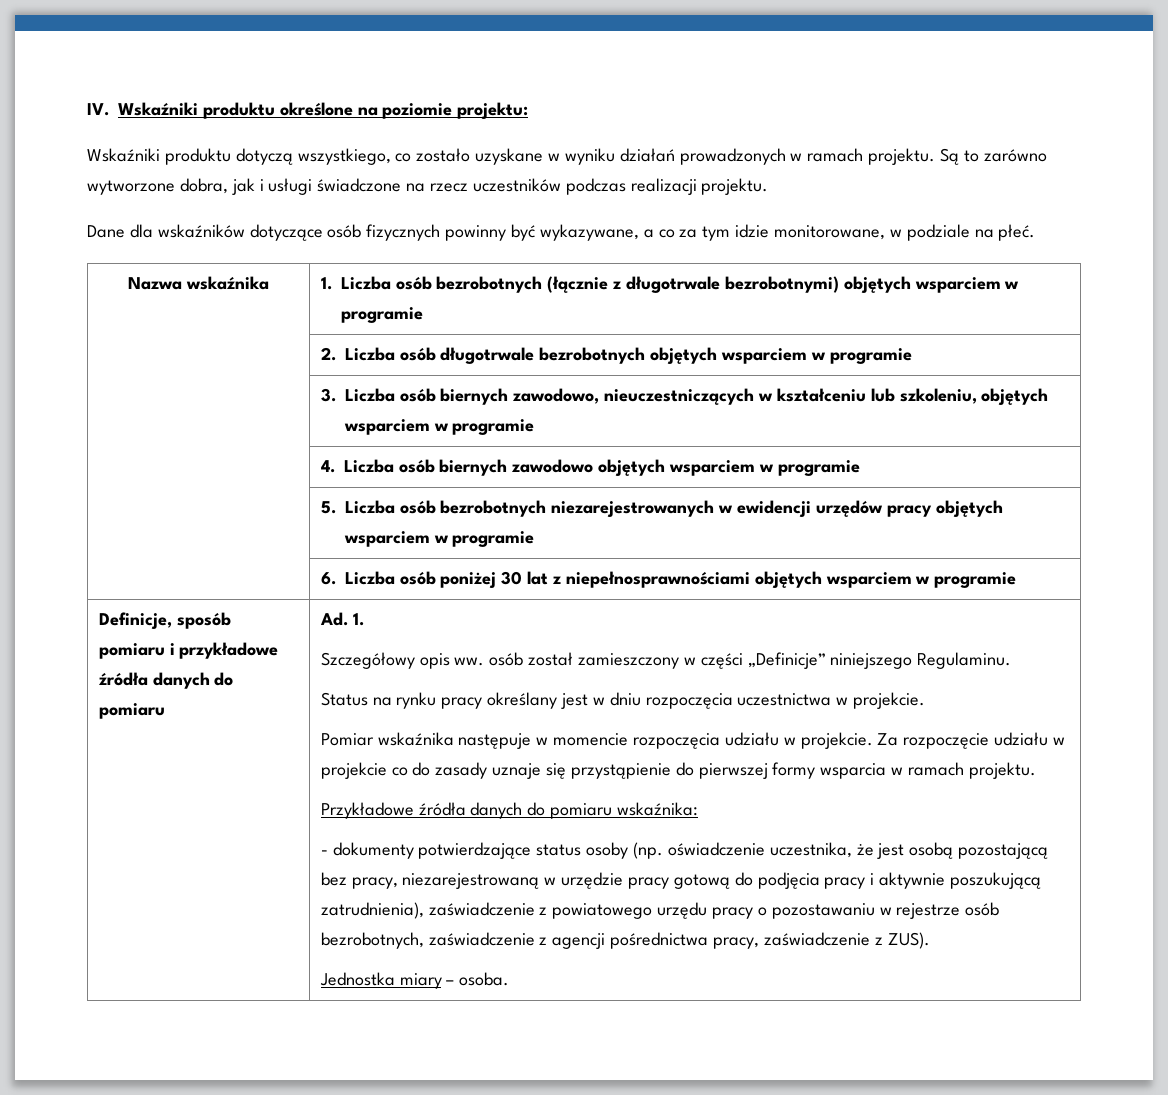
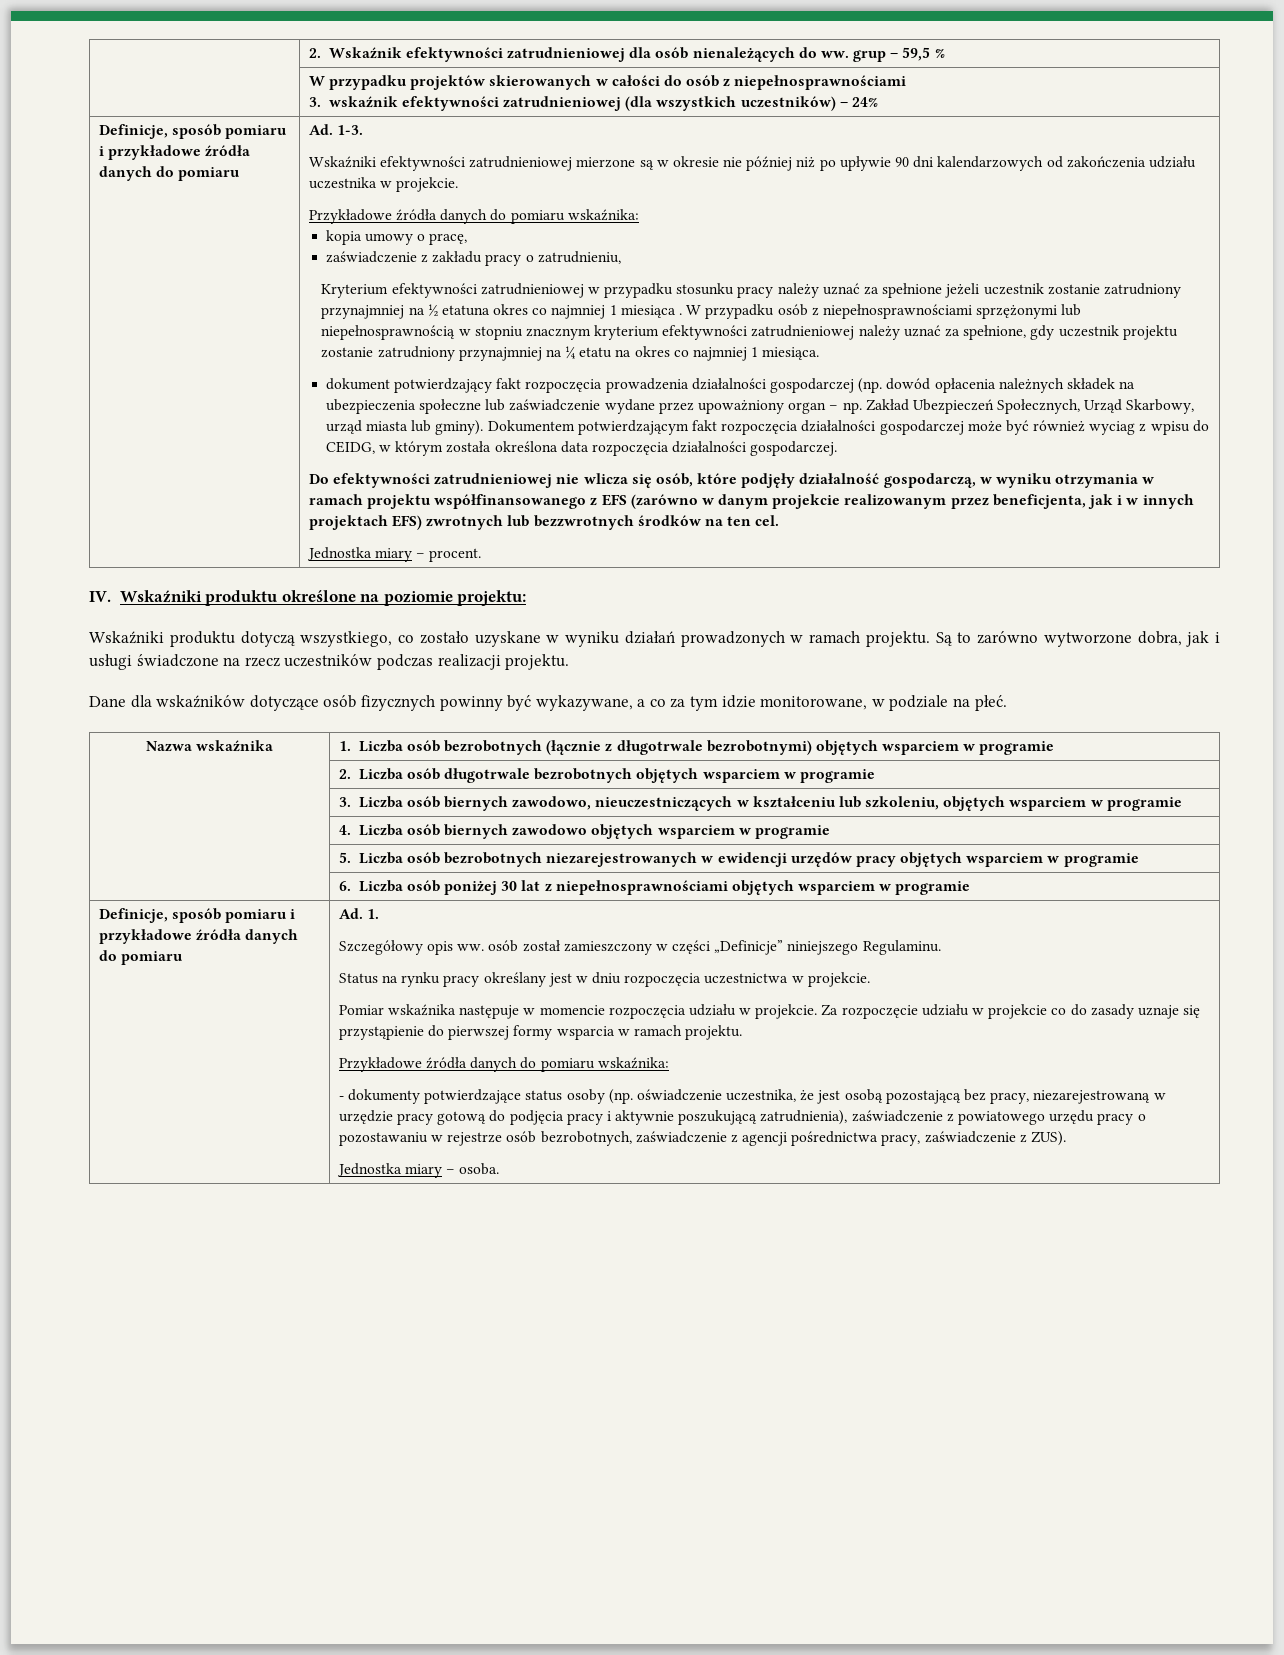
+ | 2. Wskaźnik efektywności zatrudnieniowej dla osób nienależących do ww. grup – 59,5 %
+ | W przypadku projektów skierowanych w całości do osób z niepełnosprawnościami
+ 3. wskaźnik efektywności zatrudnieniowej (dla wszystkich uczestników) – 24%
+ Definicje, sposób pomiaru i przykładowe źródła danych do pomiaru | Ad. 1-3.
+ Wskaźniki efektywności zatrudnieniowej mierzone są w okresie nie później niż po upływie 90 dni kalendarzowych od zakończenia udziału uczestnika w projekcie.
+ Przykładowe źródła danych do pomiaru wskaźnika:
+ kopia umowy o pracę,
+ zaświadczenie z zakładu pracy o zatrudnieniu,
+ Kryterium efektywności zatrudnieniowej w przypadku stosunku pracy należy uznać za spełnione jeżeli uczestnik zostanie zatrudniony przynajmniej na ½ etatuna okres co najmniej 1 miesiąca . W przypadku osób z niepełnosprawnościami sprzężonymi lub niepełnosprawnością w stopniu znacznym kryterium efektywności zatrudnieniowej należy uznać za spełnione, gdy uczestnik projektu zostanie zatrudniony przynajmniej na ¼ etatu na okres co najmniej 1 miesiąca.
+ dokument potwierdzający fakt rozpoczęcia prowadzenia działalności gospodarczej (np. dowód opłacenia należnych składek na ubezpieczenia społeczne lub zaświadczenie wydane przez upoważniony organ – np. Zakład Ubezpieczeń Społecznych, Urząd Skarbowy, urząd miasta lub gminy). Dokumentem potwierdzającym fakt rozpoczęcia działalności gospodarczej może być również wyciag z wpisu do CEIDG, w którym została określona data rozpoczęcia działalności gospodarczej.
+ Do efektywności zatrudnieniowej nie wlicza się osób, które podjęły działalność gospodarczą, w wyniku otrzymania w ramach projektu współfinansowanego z EFS (zarówno w danym projekcie realizowanym przez beneficjenta, jak i w innych projektach EFS) zwrotnych lub bezzwrotnych środków na ten cel.
+ Jednostka miary – procent.

